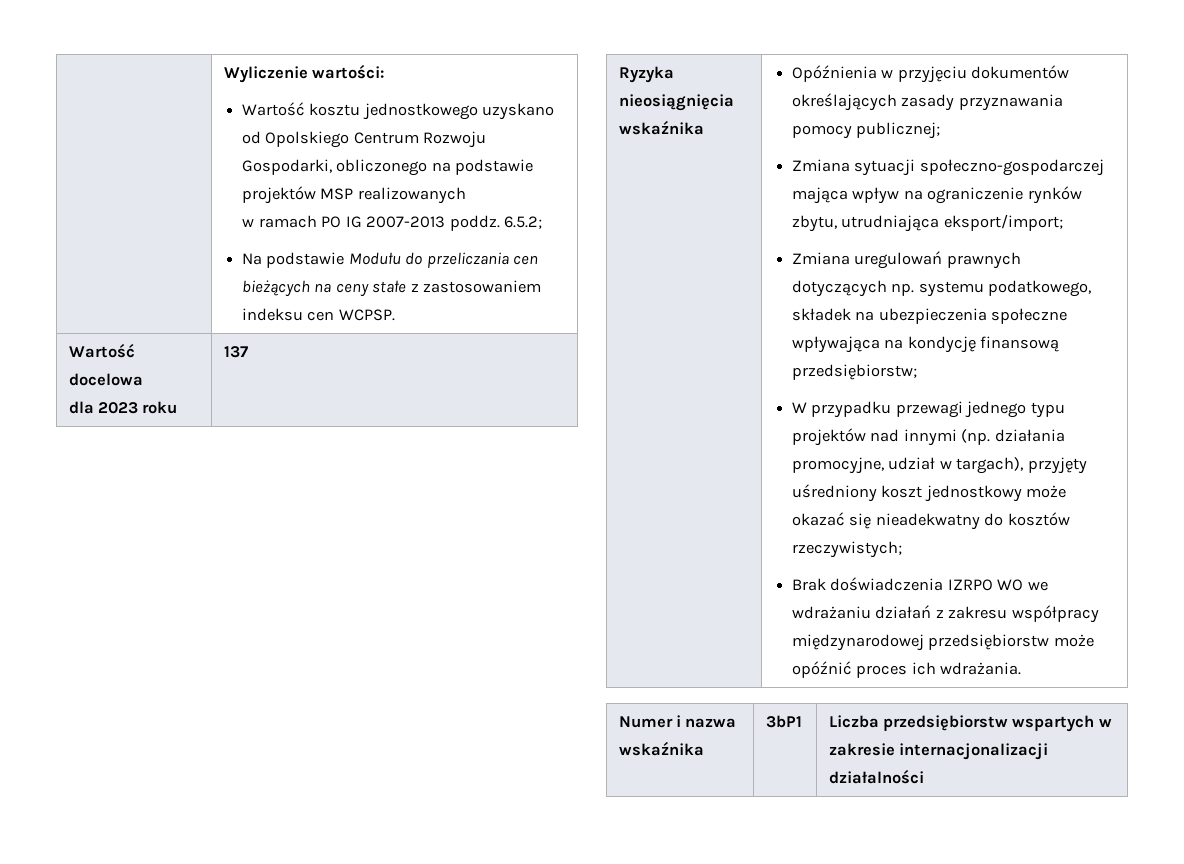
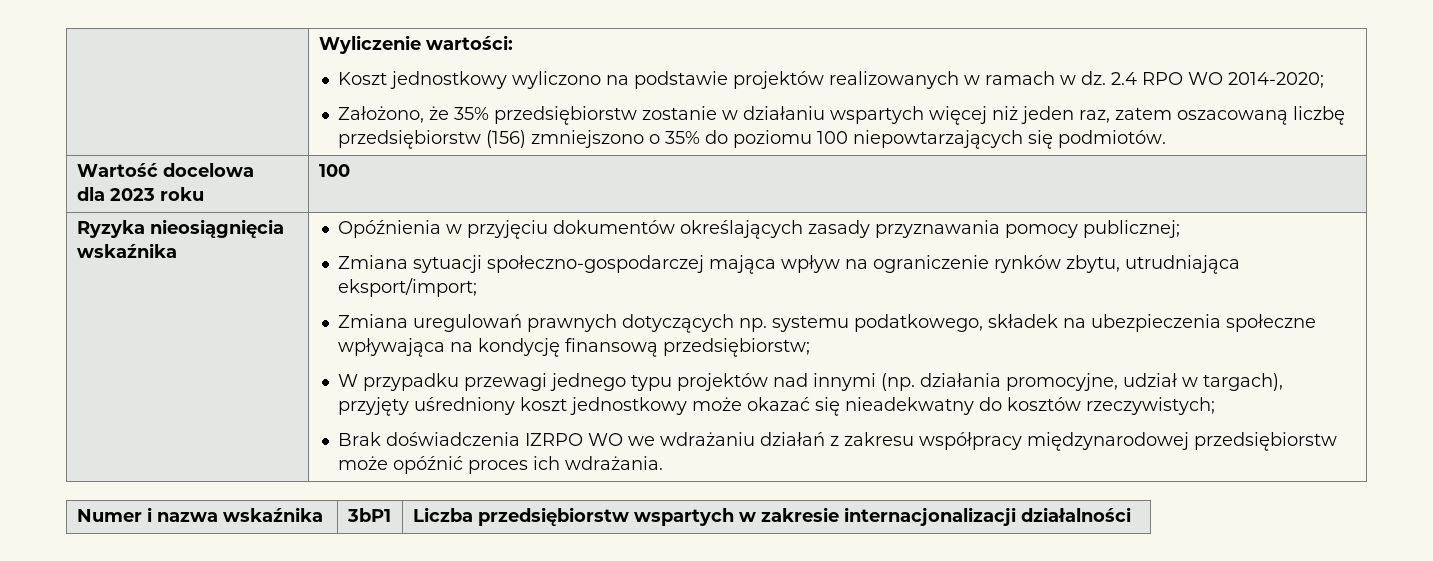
- Wartość kosztu jednostkowego uzyskano od Opolskiego Centrum Rozwoju Gospodarki, obliczonego na podstawie projektów MSP realizowanych
- w ramach PO IG 2007-2013 poddz. 6.5.2;
- Na podstawie Modułu do przeliczania cen bieżących na ceny stałe z zastosowaniem indeksu cen WCPSP.
+ Koszt jednostkowy wyliczono na podstawie projektów realizowanych w ramach w dz. 2.4 RPO WO 2014-2020;
+ Założono, że 35% przedsiębiorstw zostanie w działaniu wspartych więcej niż jeden raz, zatem oszacowaną liczbę przedsiębiorstw (156) zmniejszono o 35% do poziomu 100 niepowtarzających się podmiotów.
  Wartość docelowa
- dla 2023 roku | 137
+ dla 2023 roku | 100

